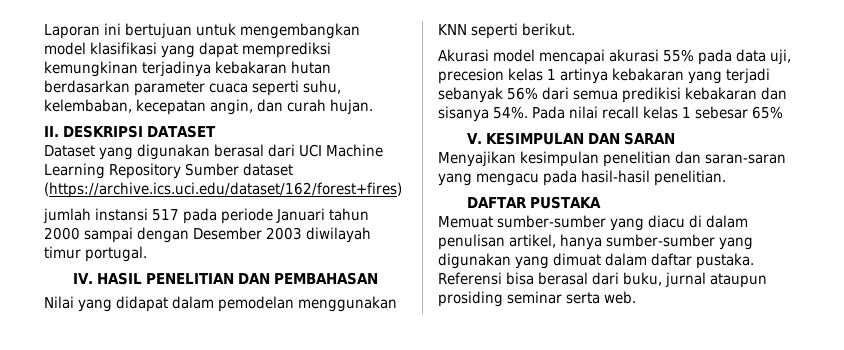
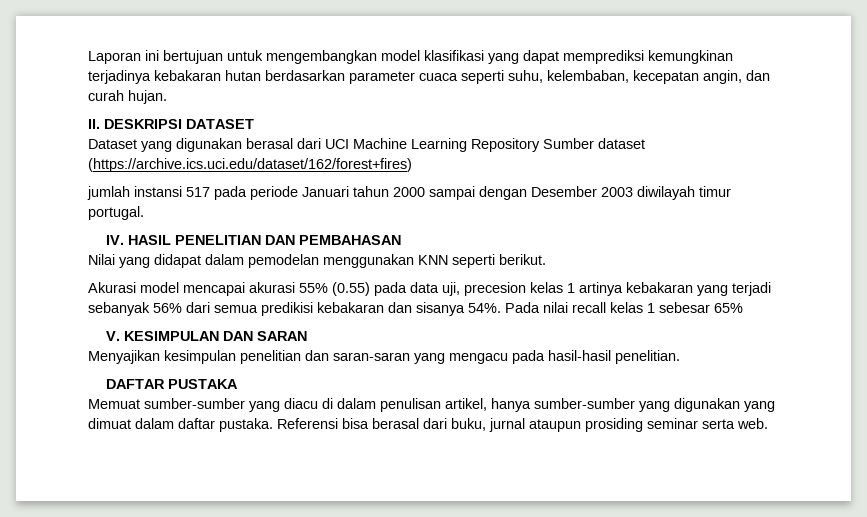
- Akurasi model mencapai akurasi 55% pada data uji, precesion kelas 1 artinya kebakaran yang terjadi sebanyak 56% dari semua predikisi kebakaran dan sisanya 54%.
+ Akurasi model mencapai akurasi 55% (0.55) pada data uji, precesion kelas 1 artinya kebakaran yang terjadi sebanyak 56% dari semua predikisi kebakaran dan sisanya 54%.

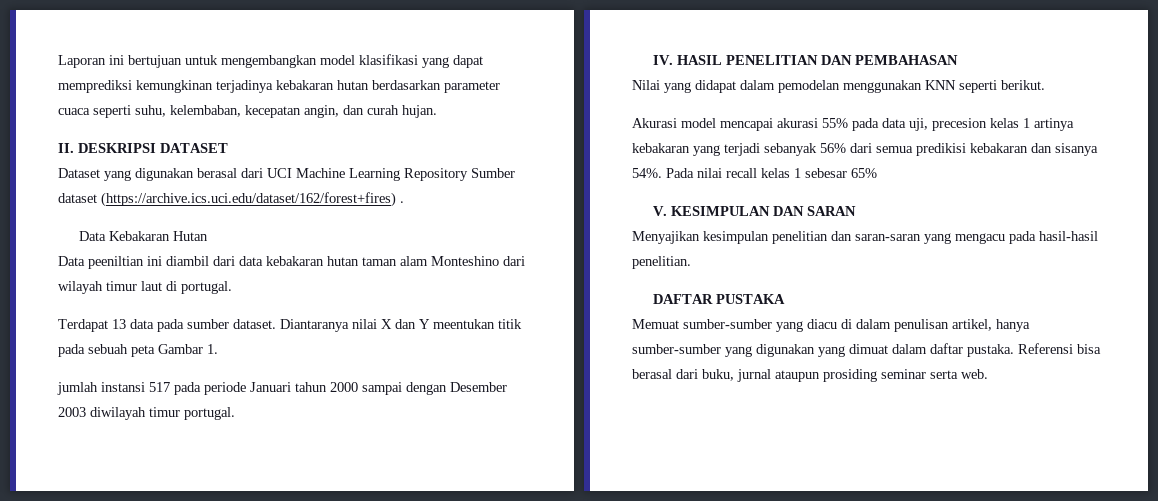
- Dataset yang digunakan berasal dari UCI Machine Learning Repository Sumber dataset (https://archive.ics.uci.edu/dataset/162/forest+fires)
+ Dataset yang digunakan berasal dari UCI Machine Learning Repository Sumber dataset (https://archive.ics.uci.edu/dataset/162/forest+fires) .
+ Data Kebakaran Hutan
+ Data peeniltian ini diambil dari data kebakaran hutan taman alam Monteshino dari wilayah timur laut di portugal.
+ Terdapat 13 data pada sumber dataset. Diantaranya nilai X dan Y meentukan titik pada sebuah peta Gambar 1.
- Akurasi model mencapai akurasi 55% (0.55) pada data uji, precesion kelas 1 artinya kebakaran yang terjadi sebanyak 56% dari semua predikisi kebakaran dan sisanya 54%.
+ Akurasi model mencapai akurasi 55% pada data uji, precesion kelas 1 artinya kebakaran yang terjadi sebanyak 56% dari semua predikisi kebakaran dan sisanya 54%.

